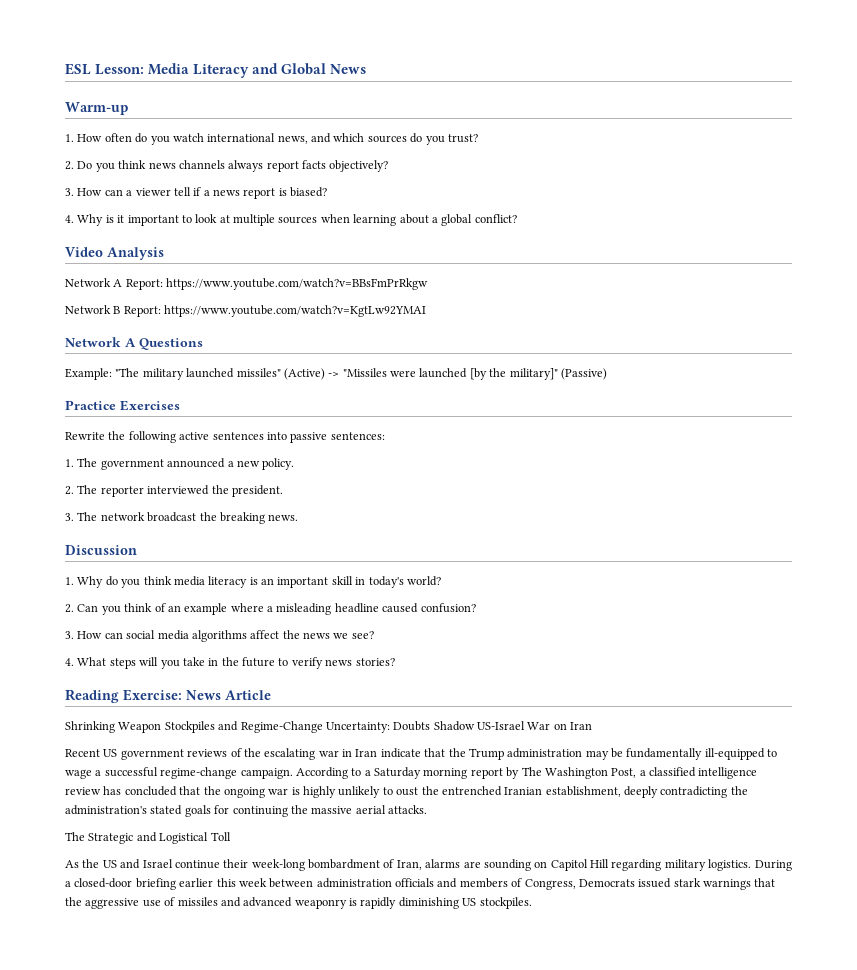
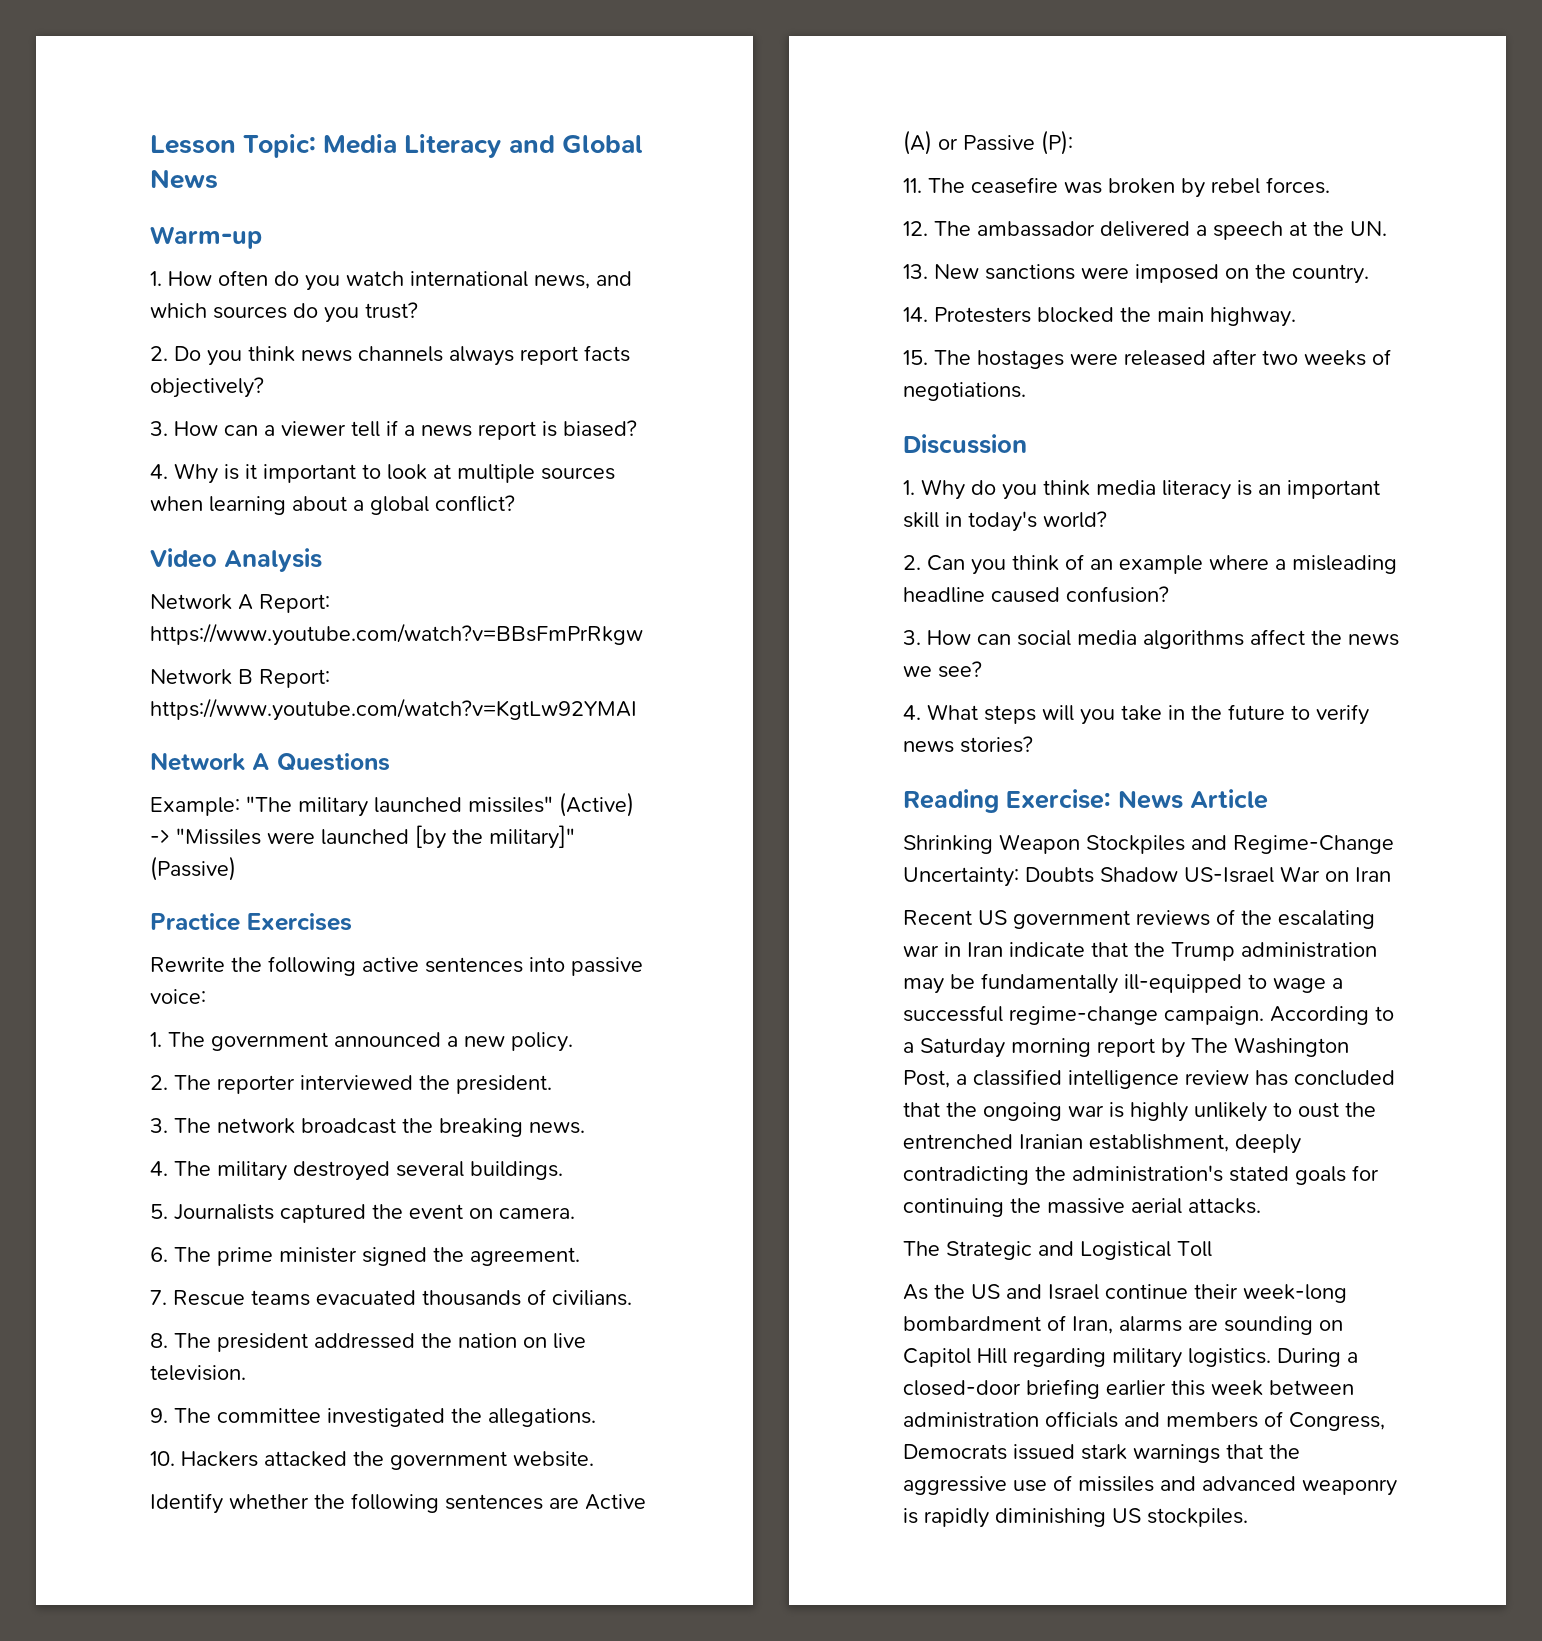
- ESL Lesson: Media Literacy and Global News
+ Lesson Topic: Media Literacy and Global News
- Rewrite the following active sentences into passive sentences:
+ Rewrite the following active sentences into passive voice:
+ 4. The military destroyed several buildings.
+ 5. Journalists captured the event on camera.
+ 6. The prime minister signed the agreement.
+ 7. Rescue teams evacuated thousands of civilians.
+ 8. The president addressed the nation on live television.
+ 9. The committee investigated the allegations.
+ 10. Hackers attacked the government website.
+ Identify whether the following sentences are Active (A) or Passive (P):
+ 11. The ceasefire was broken by rebel forces.
+ 12. The ambassador delivered a speech at the UN.
+ 13. New sanctions were imposed on the country.
+ 14. Protesters blocked the main highway.
+ 15. The hostages were released after two weeks of negotiations.

